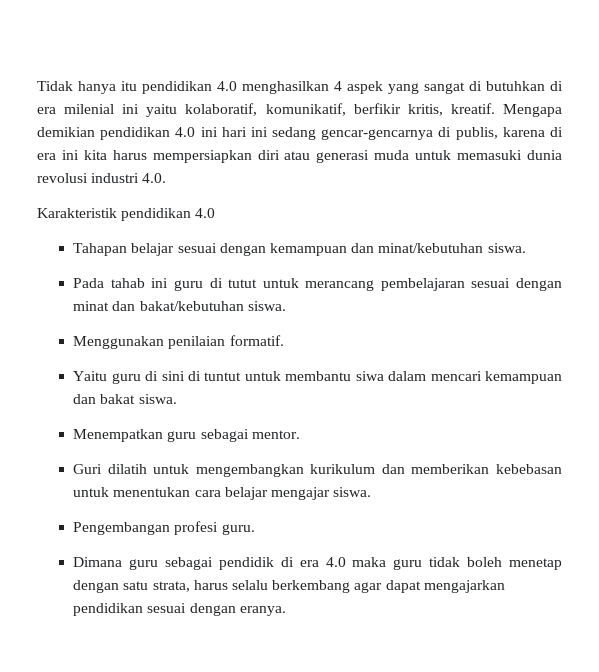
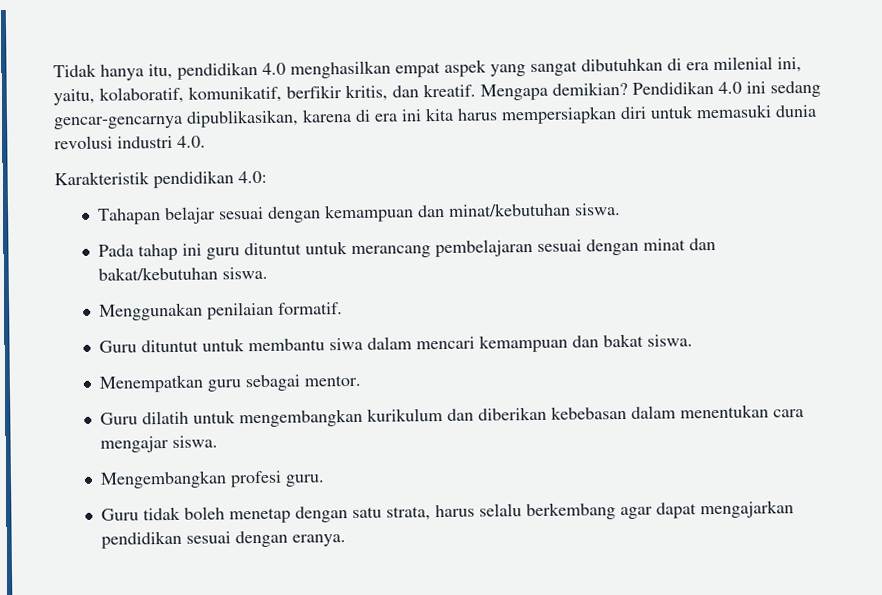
- Tidak hanya itu pendidikan 4.0 menghasilkan 4 aspek yang sangat di butuhkan di era milenial ini yaitu kolaboratif, komunikatif, berfikir kritis, kreatif.
+ Tidak hanya itu, pendidikan 4.0 menghasilkan empat aspek yang sangat dibutuhkan di era milenial ini, yaitu, kolaboratif, komunikatif, berfikir kritis, dan kreatif.
- Mengapa demikian pendidikan 4.0 ini hari ini sedang gencar-gencarnya di publis, karena di era ini kita harus mempersiapkan diri atau generasi muda untuk memasuki dunia revolusi industri 4.0.
+ Mengapa demikian? Pendidikan 4.0 ini sedang gencar-gencarnya dipublikasikan, karena di era ini kita harus mempersiapkan diri untuk memasuki dunia revolusi industri 4.0.
- Karakteristik pendidikan 4.0
+ Karakteristik pendidikan 4.0:
- Pada tahab ini guru di tutut untuk merancang pembelajaran sesuai dengan minat dan bakat/kebutuhan siswa.
+ Pada tahap ini guru dituntut untuk merancang pembelajaran sesuai dengan minat dan bakat/kebutuhan siswa.
- Yaitu guru di sini di tuntut untuk membantu siwa dalam mencari kemampuan dan bakat siswa.
+ Guru dituntut untuk membantu siwa dalam mencari kemampuan dan bakat siswa.
- Guri dilatih untuk mengembangkan kurikulum dan memberikan kebebasan untuk menentukan cara belajar mengajar siswa.
+ Guru dilatih untuk mengembangkan kurikulum dan diberikan kebebasan dalam menentukan cara mengajar siswa.
- Pengembangan profesi guru.
+ Mengembangkan profesi guru.
- Dimana guru sebagai pendidik di era 4.0 maka guru tidak boleh menetap dengan satu strata, harus selalu berkembang agar dapat mengajarkan pendidikan sesuai dengan eranya.
+ Guru tidak boleh menetap dengan satu strata, harus selalu berkembang agar dapat mengajarkan pendidikan sesuai dengan eranya.

